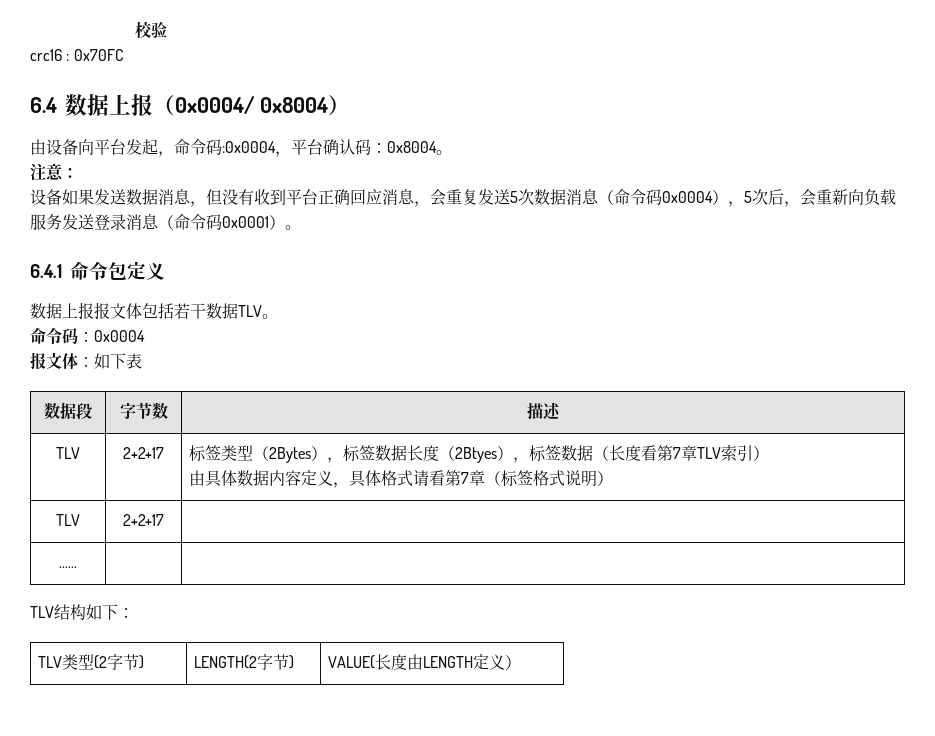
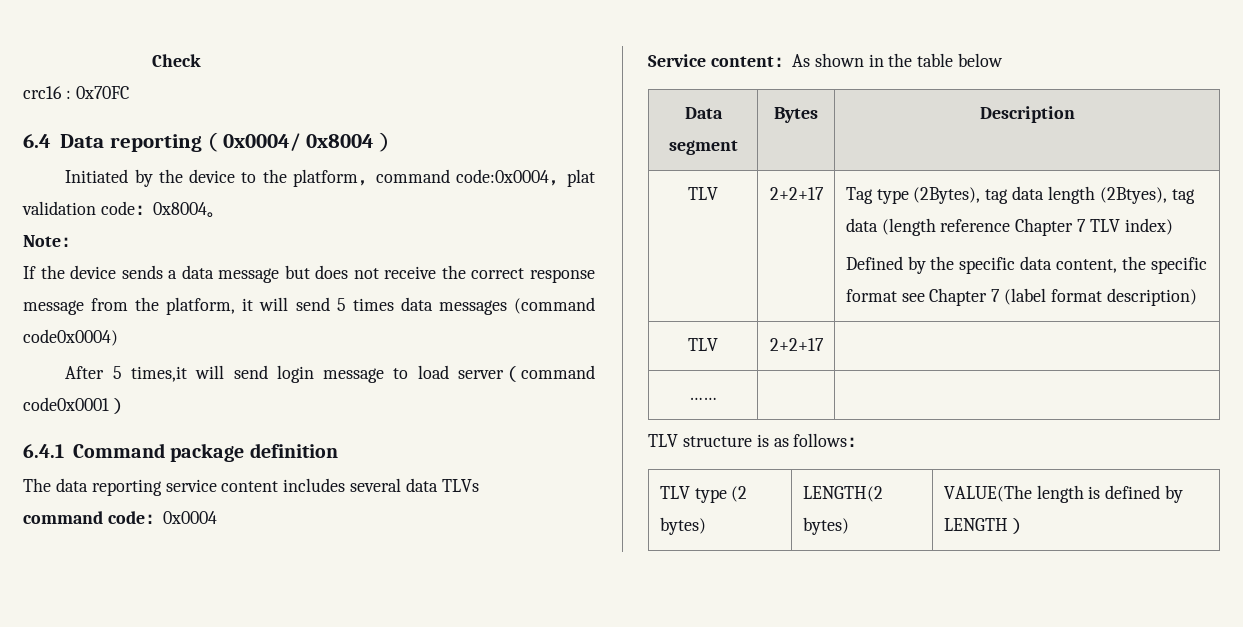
- 校验
+ Check
- 6.4数据上报（0x0004/ 0x8004）
+ 6.4 Data reporting（0x0004/ 0x8004）
- 由设备向平台发起，命令码:0x0004，平台确认码：0x8004。
+ Initiated by the device to the platform，command code:0x0004，plat validation code：0x8004。
- 注意：
- 设备如果发送数据消息，但没有收到平台正确回应消息，会重复发送5次数据消息（命令码0x0004），5次后，会重新向负载服务发送登录消息（命令码0x0001）。
- 6.4.1命令包定义
- 数据上报报文体包括若干数据TLV。
- 命令码：0x0004
- 报文体：如下表
- 数据段 | 字节数 | 描述
- TLV | 2+2+17 | 标签类型（2Bytes），标签数据长度（2Btyes），标签数据（长度看第7章TLV索引）
- 由具体数据内容定义，具体格式请看第7章（标签格式说明）
+ Note：
+ If the device sends a data message but does not receive the correct response message from the platform, it will send 5 times data messages (command code0x0004)
+ After 5 times,it will send login message to load server（command code0x0001）
+ 6.4.1 Command package definition
+ The data reporting service content includes several data TLVs
+ command code：0x0004
+ Service content：As shown in the table below
+ Data segment | Bytes | Description
+ TLV | 2+2+17 | Tag type (2Bytes), tag data length (2Btyes), tag data (length reference Chapter 7 TLV index)
+ Defined by the specific data content, the specific format see Chapter 7 (label format description)
  TLV | 2+2+17 |
  …… | |
- TLV结构如下：
- TLV类型(2字节) | LENGTH(2字节) | VALUE(长度由LENGTH定义）
+ TLV structure is as follows：
+ TLV type (2 bytes) | LENGTH(2 bytes) | VALUE(The length is defined by LENGTH）

